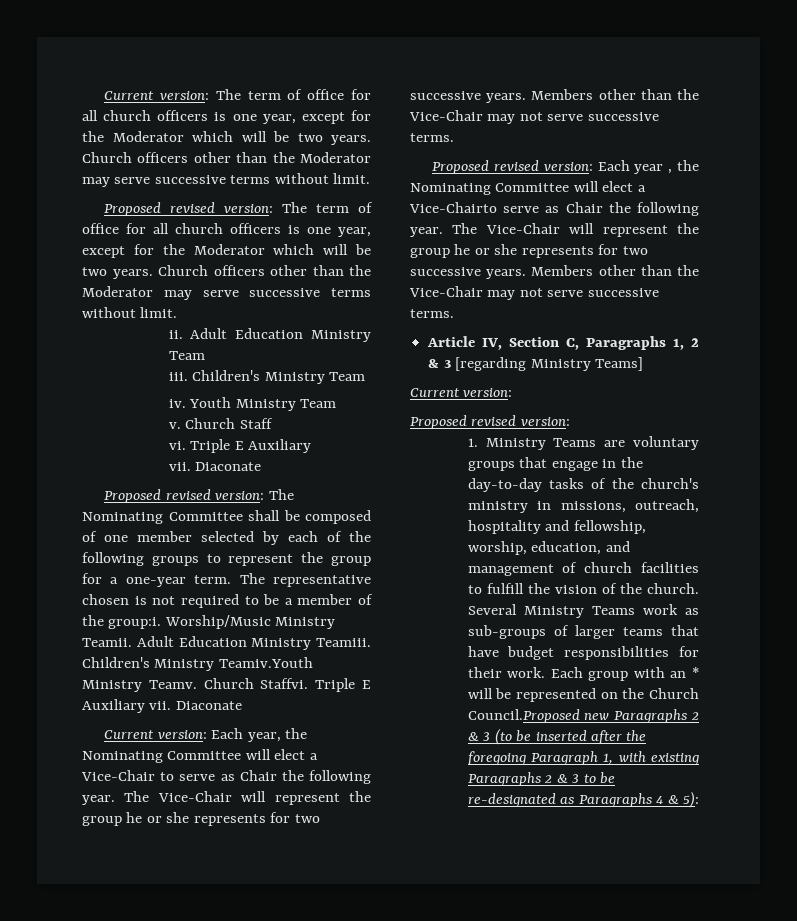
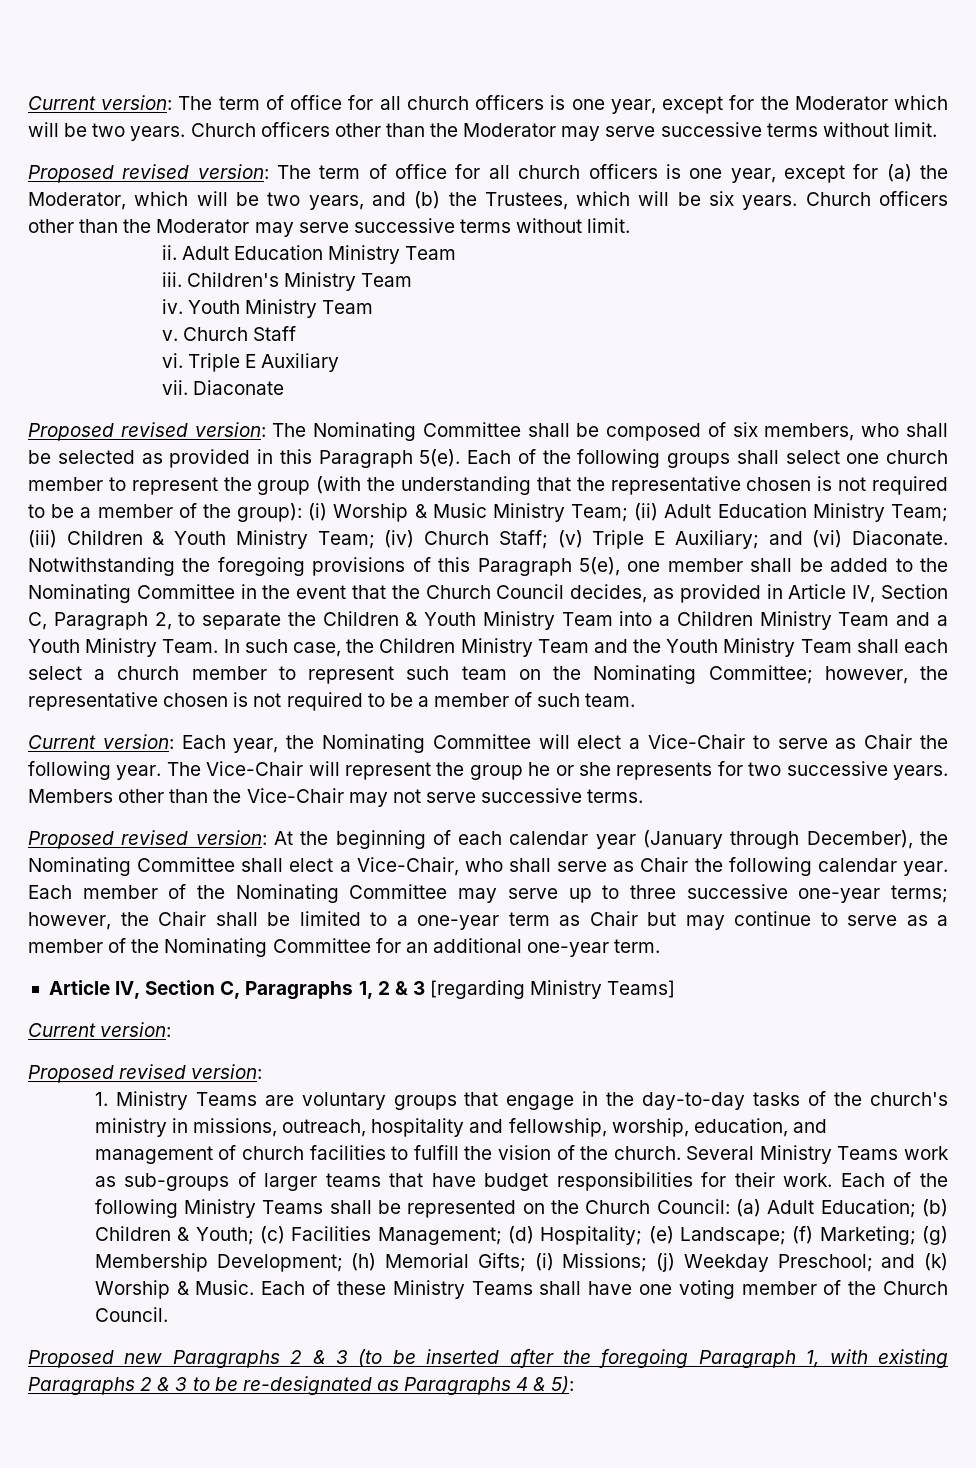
- Proposed revised version: The term of office for all church officers is one year, except for the Moderator which will be two years.
+ Proposed revised version: The term of office for all church officers is one year, except for (a) the Moderator, which will be two years, and (b) the Trustees, which will be six years.
- Proposed revised version: The Nominating Committee shall be composed of one member selected by each of the following groups to represent the group for a one-year term. The representative chosen is not required to be a member of the group:i. Worship/Music Ministry Teamii. Adult Education Ministry Teamiii. Children's Ministry Teamiv.Youth Ministry Teamv. Church Staffvi. Triple E Auxiliary vii. Diaconate
+ Proposed revised version: The Nominating Committee shall be composed of six members, who shall be selected as provided in this Paragraph 5(e). Each of the following groups shall select one church member to represent the group (with the understanding that the representative chosen is not required to be a member of the group): (i) Worship & Music Ministry Team; (ii) Adult Education Ministry Team; (iii) Children & Youth Ministry Team; (iv) Church Staff; (v) Triple E Auxiliary; and (vi) Diaconate. Notwithstanding the foregoing provisions of this Paragraph 5(e), one member shall be added to the Nominating Committee in the event that the Church Council decides, as provided in Article IV, Section C, Paragraph 2, to separate the Children & Youth Ministry Team into a Children Ministry Team and a Youth Ministry Team. In such case, the Children Ministry Team and the Youth Ministry Team shall each select a church member to represent such team on the Nominating Committee; however, the representative chosen is not required to be a member of such team.
- Proposed revised version: Each year , the Nominating Committee will elect a Vice-Chairto serve as Chair the following year. The Vice-Chair will represent the group he or she represents for two successive years. Members other than the Vice-Chair may not serve successive terms.
+ Proposed revised version: At the beginning of each calendar year (January through December), the Nominating Committee shall elect a Vice-Chair, who shall serve as Chair the following calendar year. Each member of the Nominating Committee may serve up to three successive one-year terms; however, the Chair shall be limited to a one-year term as Chair but may continue to serve as a member of the Nominating Committee for an additional one-year term.
- Each group with an * will be represented on the Church Council.Proposed new Paragraphs 2 & 3 (to be inserted after the foregoing Paragraph 1, with existing Paragraphs 2 & 3 to be re-designated as Paragraphs 4 & 5):
+ Each of the following Ministry Teams shall be represented on the Church Council: (a) Adult Education; (b) Children & Youth; (c) Facilities Management; (d) Hospitality; (e) Landscape; (f) Marketing; (g) Membership Development; (h) Memorial Gifts; (i) Missions; (j) Weekday Preschool; and (k) Worship & Music. Each of these Ministry Teams shall have one voting member of the Church Council.
+ Proposed new Paragraphs 2 & 3 (to be inserted after the foregoing Paragraph 1, with existing Paragraphs 2 & 3 to be re-designated as Paragraphs 4 & 5):

